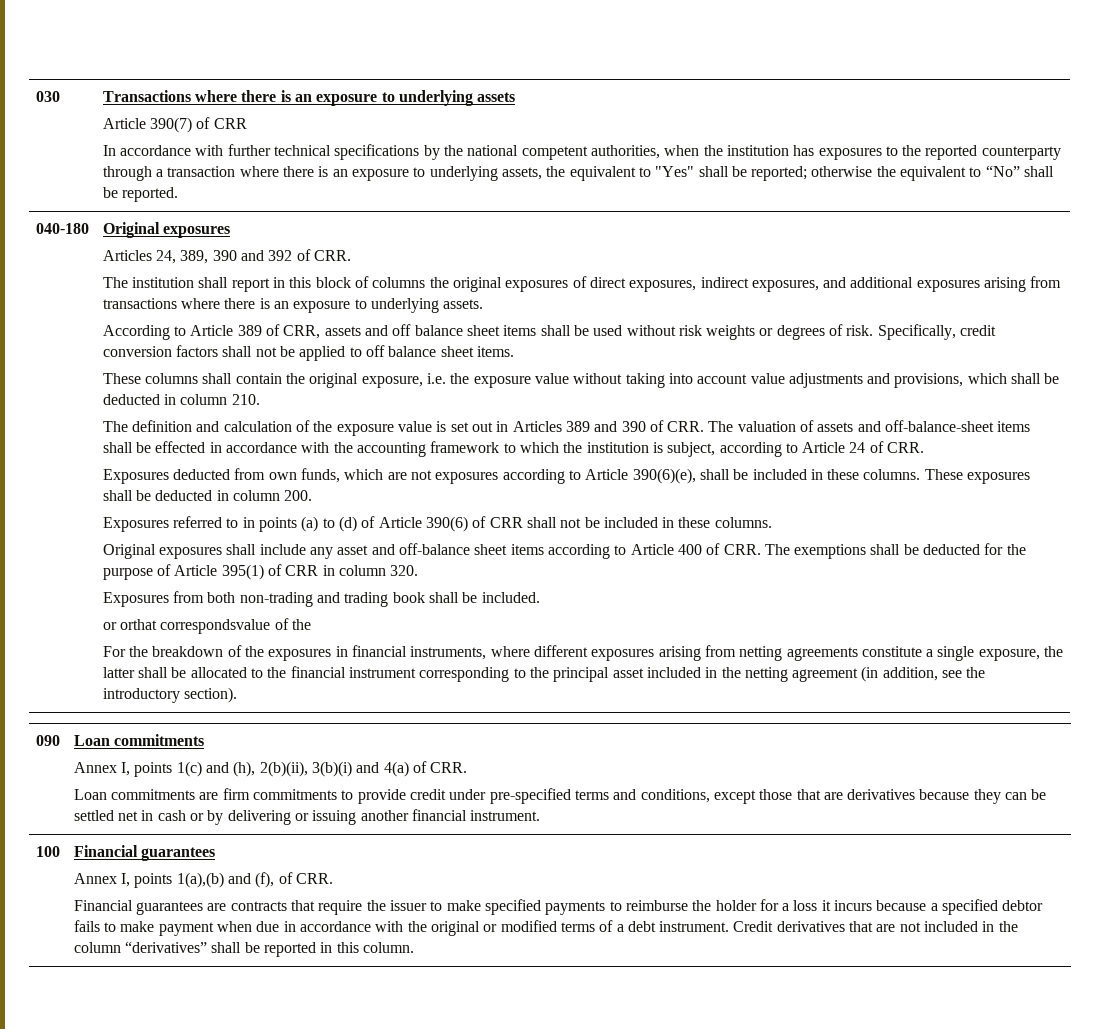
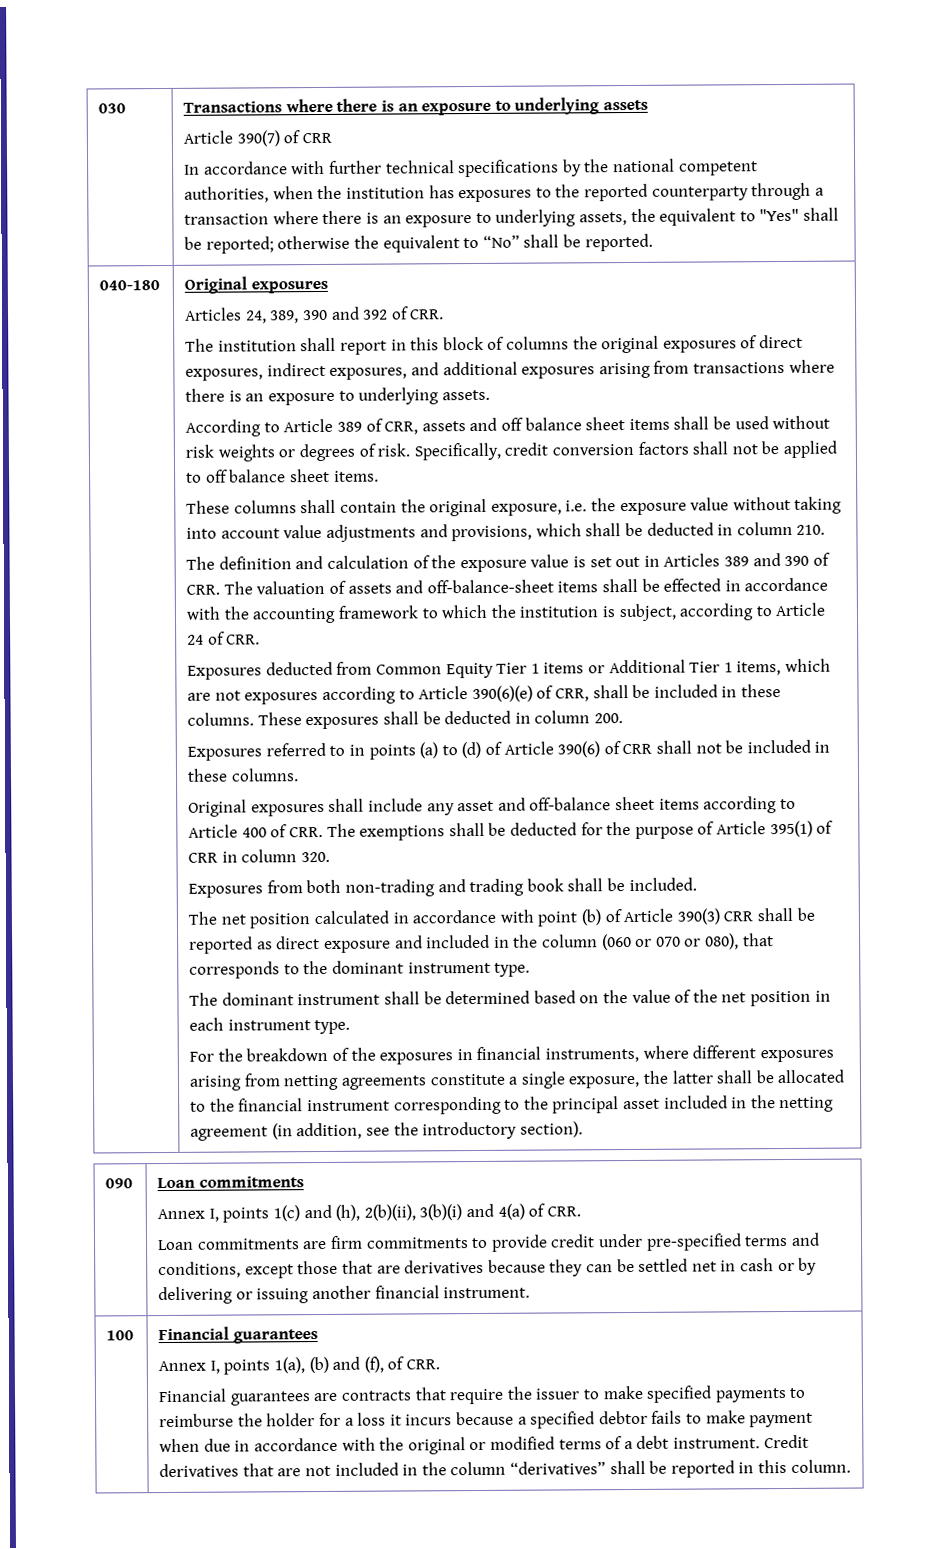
- Exposures deducted from own funds, which are not exposures according to Article 390(6)(e), shall be included in these columns.
+ Exposures deducted from Common Equity Tier 1 items or Additional Tier 1 items, which are not exposures according to Article 390(6)(e) of CRR, shall be included in these columns.
- or orthat correspondsvalue of the
+ The net position calculated in accordance with point (b) of Article 390(3) CRR shall be reported as direct exposure and included in the column (060 or 070 or 080), that corresponds to the dominant instrument type.
+ The dominant instrument shall be determined based on the value of the net position in each instrument type.
- Annex I, points 1(a),(b) and (f), of CRR.
+ Annex I, points 1(a), (b) and (f), of CRR.

